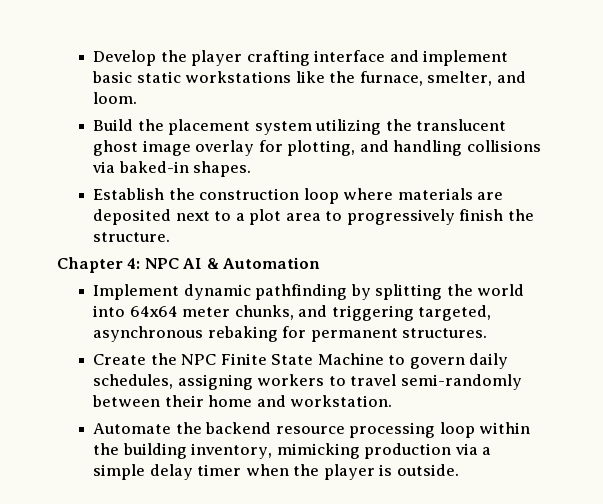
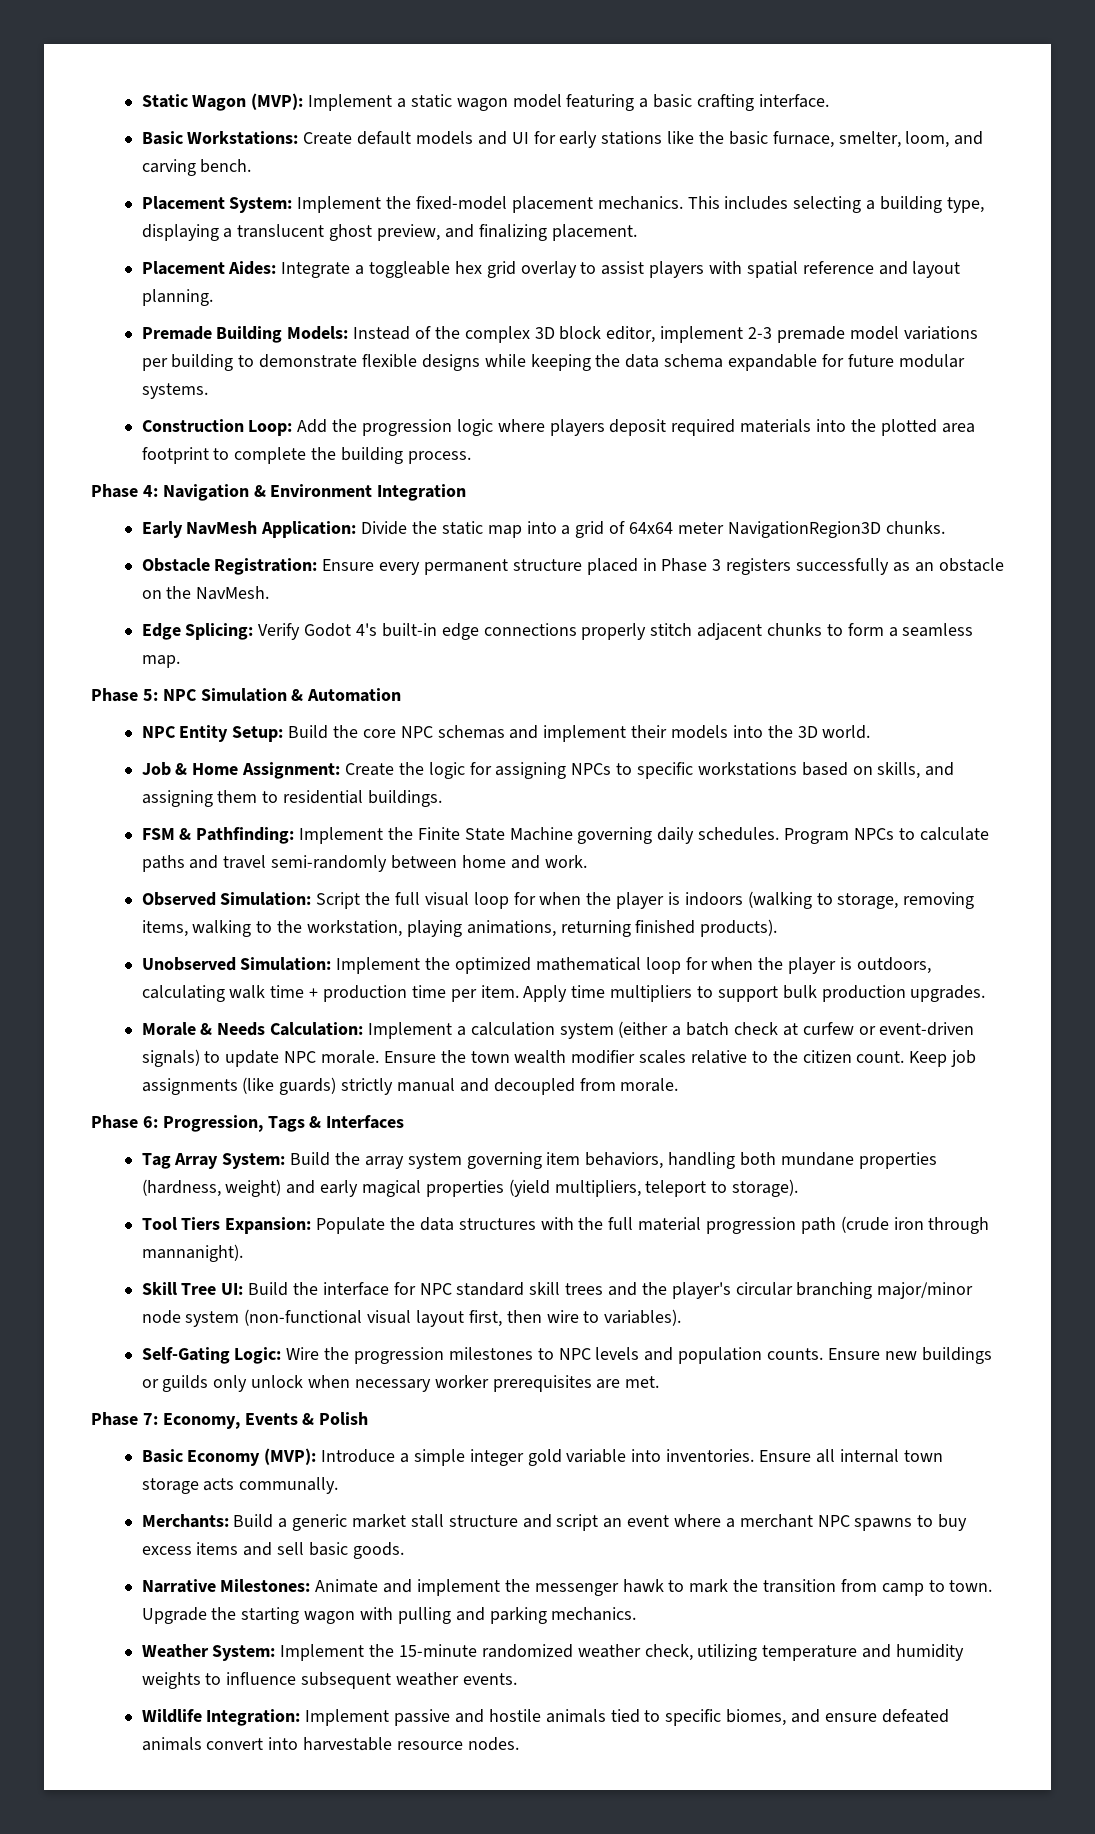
- Develop the player crafting interface and implement basic static workstations like the furnace, smelter, and loom.
- Build the placement system utilizing the translucent ghost image overlay for plotting, and handling collisions via baked-in shapes.
- Establish the construction loop where materials are deposited next to a plot area to progressively finish the structure.
- Chapter 4: NPC AI & Automation
- Implement dynamic pathfinding by splitting the world into 64x64 meter chunks, and triggering targeted, asynchronous rebaking for permanent structures.
- Create the NPC Finite State Machine to govern daily schedules, assigning workers to travel semi-randomly between their home and workstation.
- Automate the backend resource processing loop within the building inventory, mimicking production via a simple delay timer when the player is outside.
+ Static Wagon (MVP): Implement a static wagon model featuring a basic crafting interface.
+ Basic Workstations: Create default models and UI for early stations like the basic furnace, smelter, loom, and carving bench.
+ Placement System: Implement the fixed-model placement mechanics. This includes selecting a building type, displaying a translucent ghost preview, and finalizing placement.
+ Placement Aides: Integrate a toggleable hex grid overlay to assist players with spatial reference and layout planning.
+ Premade Building Models: Instead of the complex 3D block editor, implement 2-3 premade model variations per building to demonstrate flexible designs while keeping the data schema expandable for future modular systems.
+ Construction Loop: Add the progression logic where players deposit required materials into the plotted area footprint to complete the building process.
+ Phase 4: Navigation & Environment Integration
+ Early NavMesh Application: Divide the static map into a grid of 64x64 meter NavigationRegion3D chunks.
+ Obstacle Registration: Ensure every permanent structure placed in Phase 3 registers successfully as an obstacle on the NavMesh.
+ Edge Splicing: Verify Godot 4's built-in edge connections properly stitch adjacent chunks to form a seamless map.
+ Phase 5: NPC Simulation & Automation
+ NPC Entity Setup: Build the core NPC schemas and implement their models into the 3D world.
+ Job & Home Assignment: Create the logic for assigning NPCs to specific workstations based on skills, and assigning them to residential buildings.
+ FSM & Pathfinding: Implement the Finite State Machine governing daily schedules. Program NPCs to calculate paths and travel semi-randomly between home and work.
+ Observed Simulation: Script the full visual loop for when the player is indoors (walking to storage, removing items, walking to the workstation, playing animations, returning finished products).
+ Unobserved Simulation: Implement the optimized mathematical loop for when the player is outdoors, calculating walk time + production time per item. Apply time multipliers to support bulk production upgrades.
+ Morale & Needs Calculation: Implement a calculation system (either a batch check at curfew or event-driven signals) to update NPC morale. Ensure the town wealth modifier scales relative to the citizen count. Keep job assignments (like guards) strictly manual and decoupled from morale.
+ Phase 6: Progression, Tags & Interfaces
+ Tag Array System: Build the array system governing item behaviors, handling both mundane properties (hardness, weight) and early magical properties (yield multipliers, teleport to storage).
+ Tool Tiers Expansion: Populate the data structures with the full material progression path (crude iron through mannanight).
+ Skill Tree UI: Build the interface for NPC standard skill trees and the player's circular branching major/minor node system (non-functional visual layout first, then wire to variables).
+ Self-Gating Logic: Wire the progression milestones to NPC levels and population counts. Ensure new buildings or guilds only unlock when necessary worker prerequisites are met.
+ Phase 7: Economy, Events & Polish
+ Basic Economy (MVP): Introduce a simple integer gold variable into inventories. Ensure all internal town storage acts communally.
+ Merchants: Build a generic market stall structure and script an event where a merchant NPC spawns to buy excess items and sell basic goods.
+ Narrative Milestones: Animate and implement the messenger hawk to mark the transition from camp to town. Upgrade the starting wagon with pulling and parking mechanics.
+ Weather System: Implement the 15-minute randomized weather check, utilizing temperature and humidity weights to influence subsequent weather events.
+ Wildlife Integration: Implement passive and hostile animals tied to specific biomes, and ensure defeated animals convert into harvestable resource nodes.

